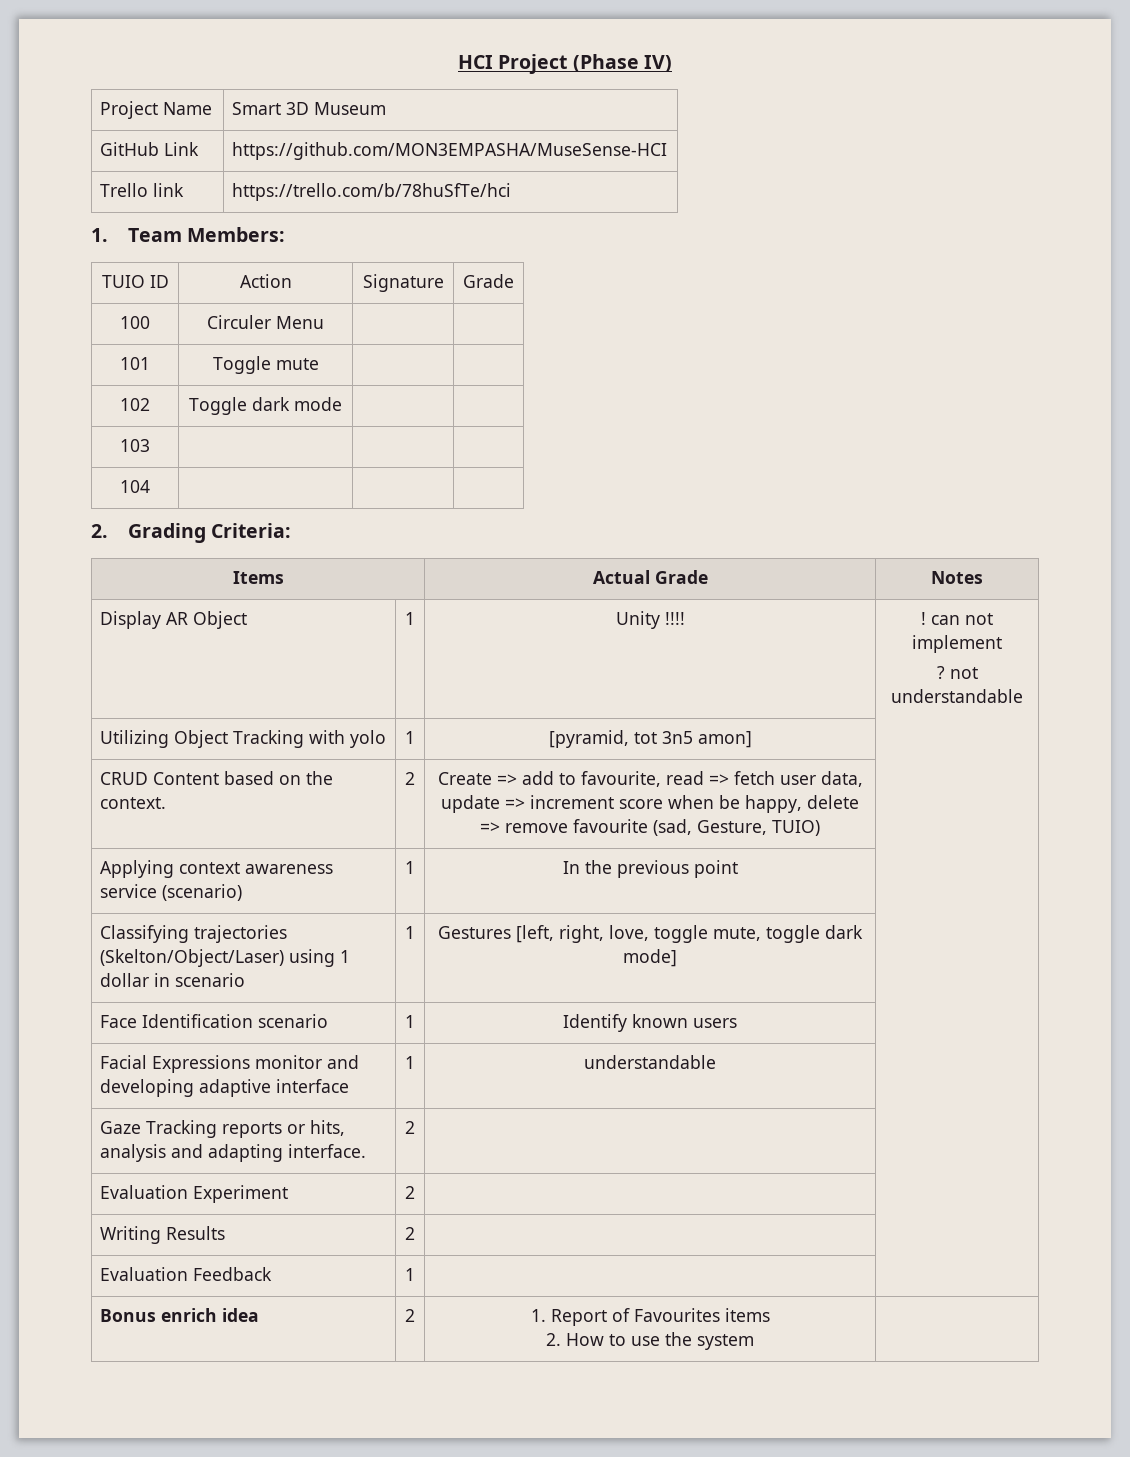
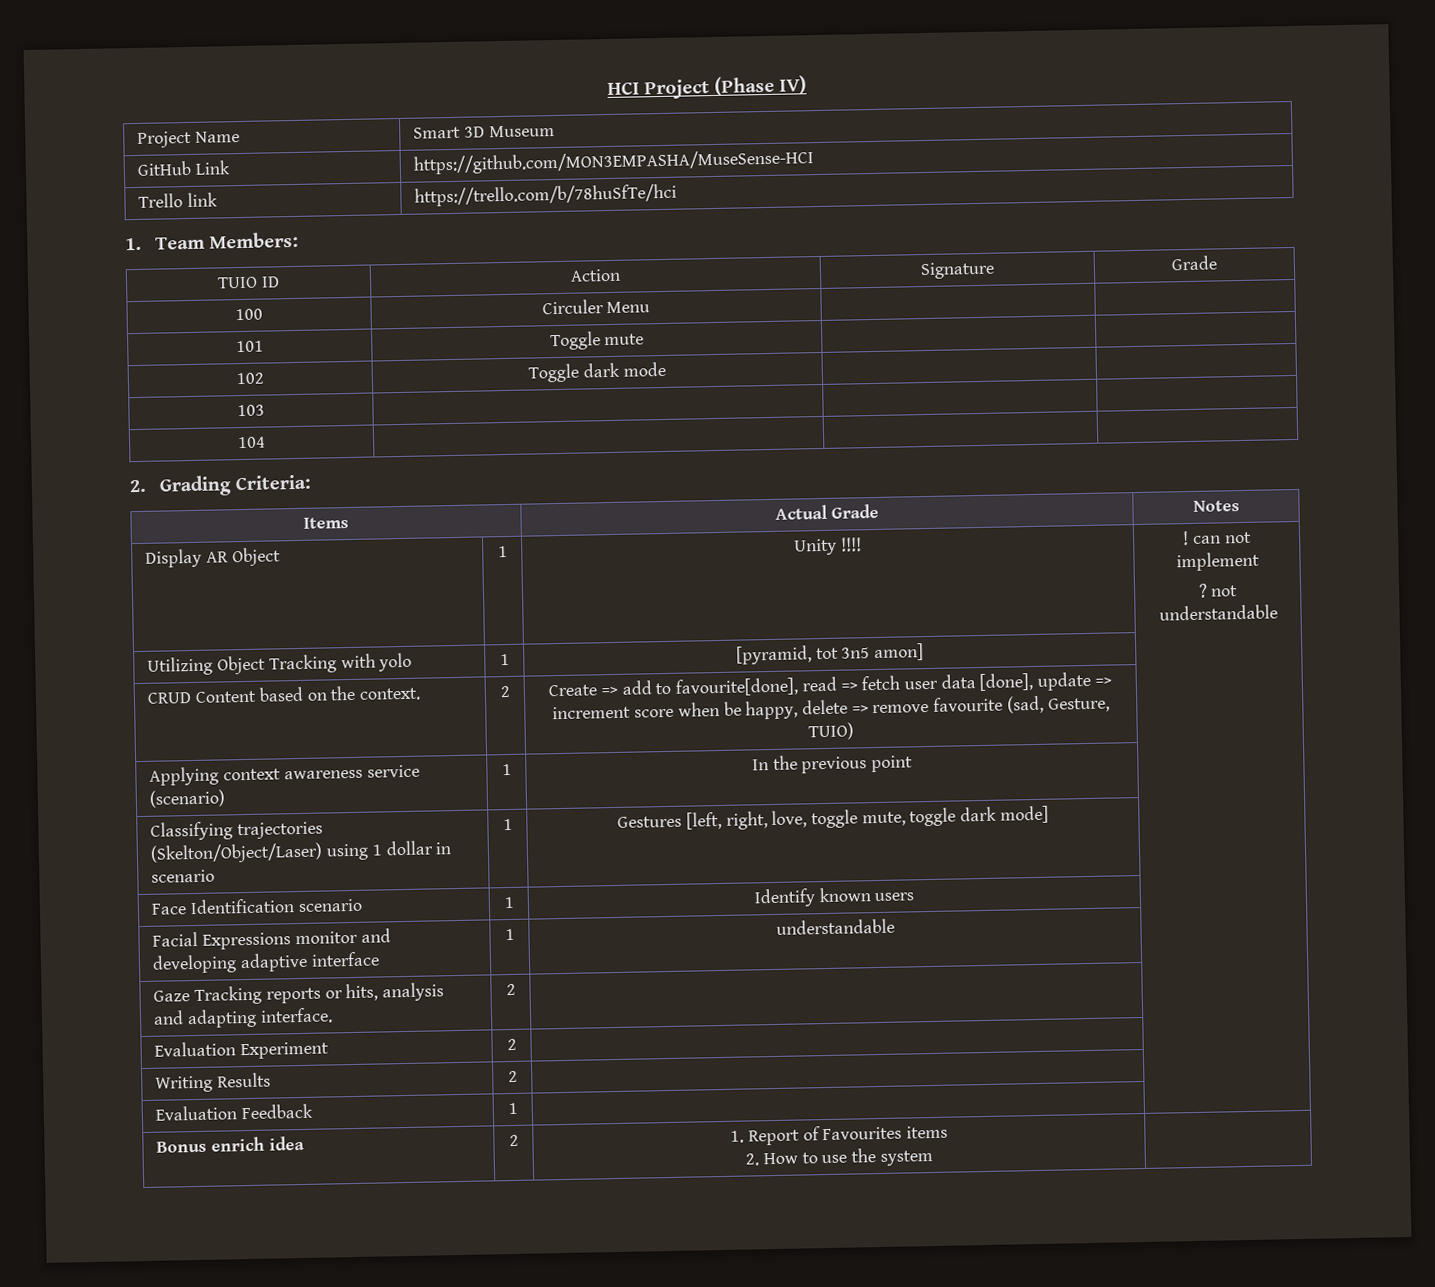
- CRUD Content based on the context. | 2 | Create => add to favourite, read => fetch user data, update => increment score when be happy, delete => remove favourite (sad, Gesture, TUIO) |
+ CRUD Content based on the context. | 2 | Create => add to favourite[done], read => fetch user data [done], update => increment score when be happy, delete => remove favourite (sad, Gesture, TUIO) |

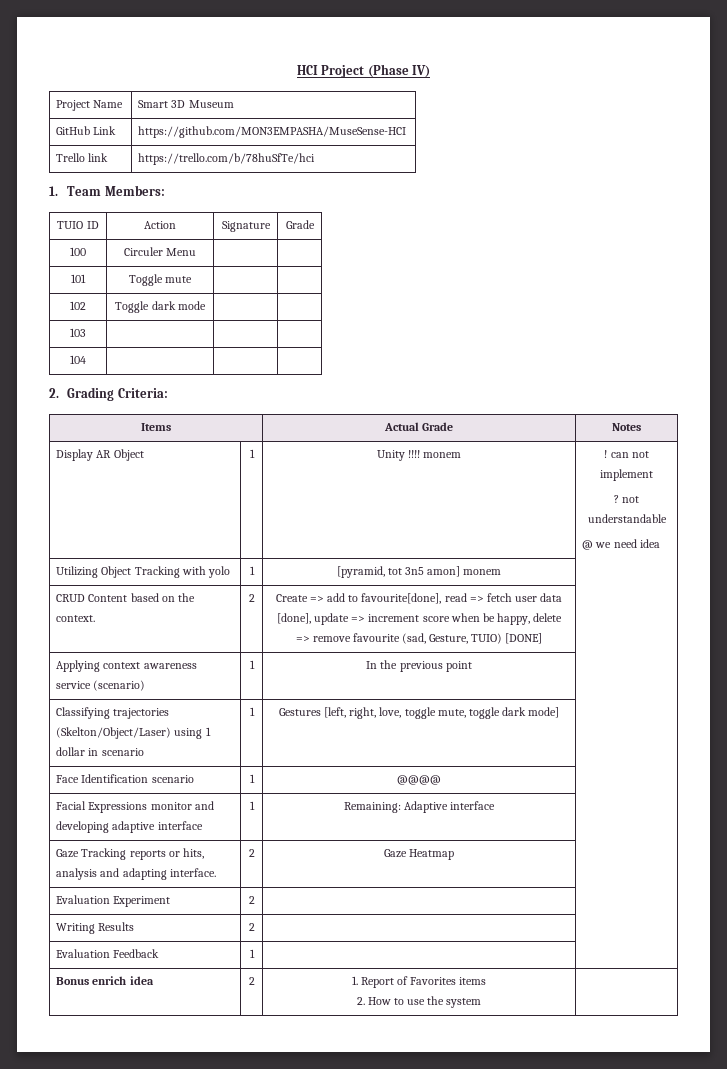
- Display AR Object | 1 | Unity !!!! | ! can not implement
+ Display AR Object | 1 | Unity !!!! monem | ! can not implement
  ? not understandable
+ @ we need idea
- Utilizing Object Tracking with yolo | 1 | [pyramid, tot 3n5 amon] |
+ Utilizing Object Tracking with yolo | 1 | [pyramid, tot 3n5 amon] monem |
- CRUD Content based on the context. | 2 | Create => add to favourite[done], read => fetch user data [done], update => increment score when be happy, delete => remove favourite (sad, Gesture, TUIO) |
+ CRUD Content based on the context. | 2 | Create => add to favourite[done], read => fetch user data [done], update => increment score when be happy, delete => remove favourite (sad, Gesture, TUIO) [DONE] |
- Face Identification scenario | 1 | Identify known users |
+ Face Identification scenario | 1 | @@@@ |
- Facial Expressions monitor and developing adaptive interface | 1 | understandable |
+ Facial Expressions monitor and developing adaptive interface | 1 | Remaining: Adaptive interface |
- Gaze Tracking reports or hits, analysis and adapting interface. | 2 | |
+ Gaze Tracking reports or hits, analysis and adapting interface. | 2 | Gaze Heatmap |
- Bonus enrich idea | 2 | 1. Report of Favourites items
+ Bonus enrich idea | 2 | 1. Report of Favorites items

